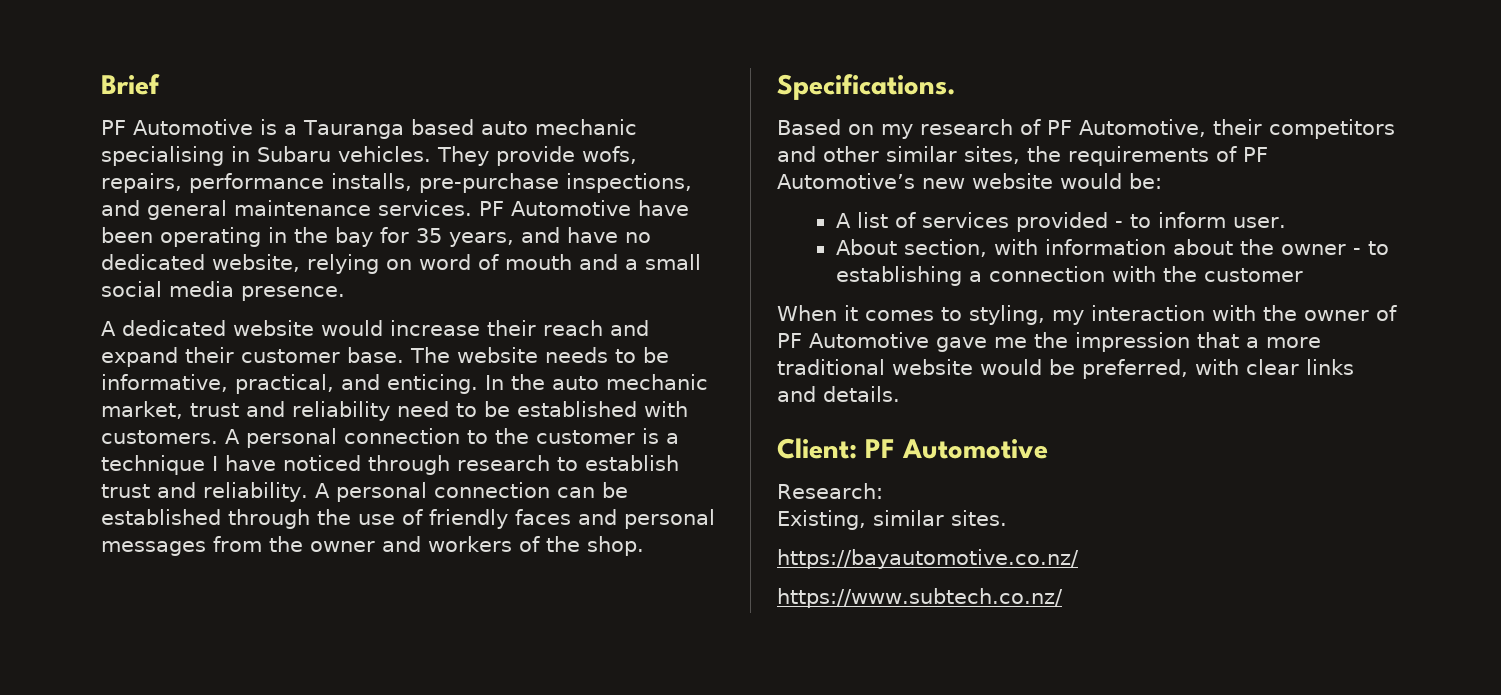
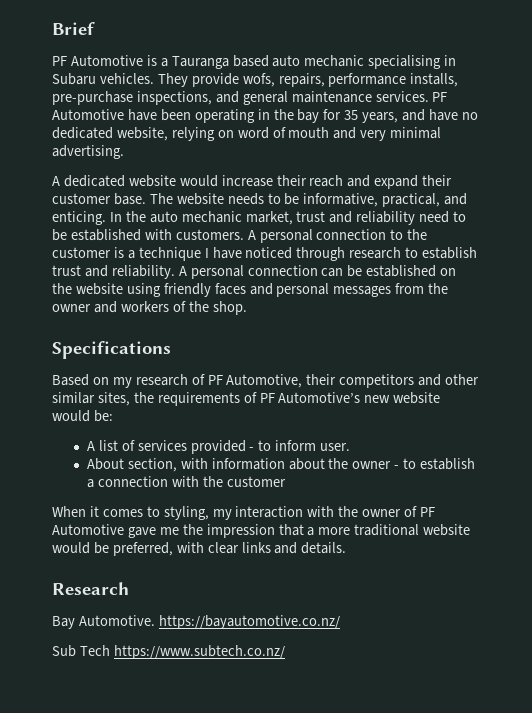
- PF Automotive have been operating in the bay for 35 years, and have no dedicated website, relying on word of mouth and a small social media presence.
+ PF Automotive have been operating in the bay for 35 years, and have no dedicated website, relying on word of mouth and very minimal advertising.
- A personal connection can be established through the use of friendly faces and personal messages from the owner and workers of the shop.
+ A personal connection can be established on the website using friendly faces and personal messages from the owner and workers of the shop.
- Specifications.
+ Specifications
- About section, with information about the owner - to establishing a connection with the customer
+ About section, with information about the owner - to establish a connection with the customer
- Client: PF Automotive
- Research:
- Existing, similar sites.
- https://bayautomotive.co.nz/
+ Research
+ Bay Automotive. https://bayautomotive.co.nz/
- https://www.subtech.co.nz/
+ Sub Tech https://www.subtech.co.nz/

